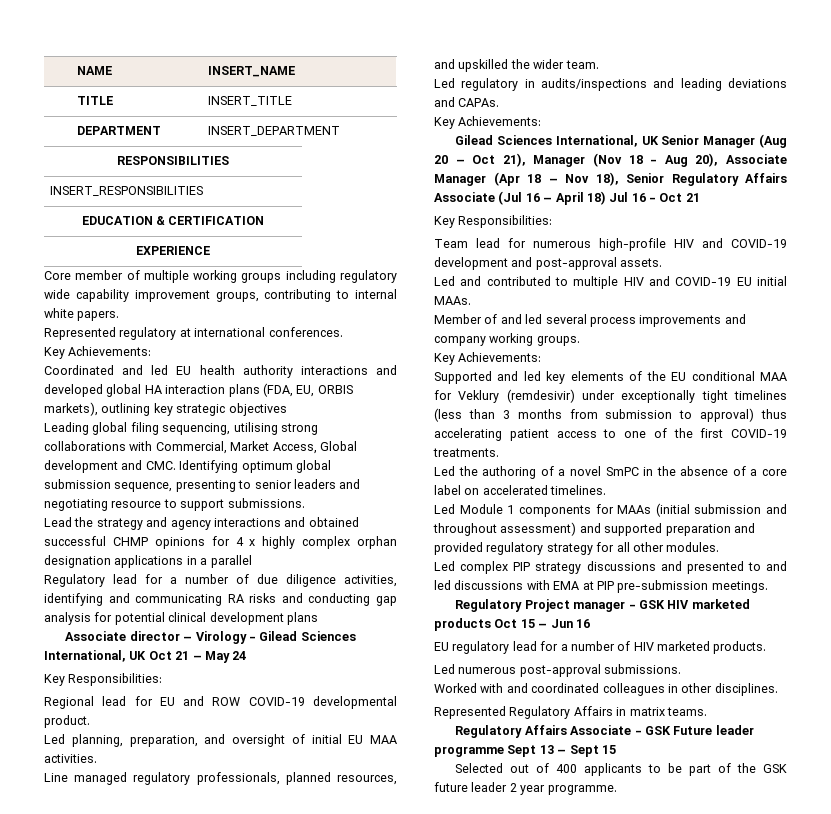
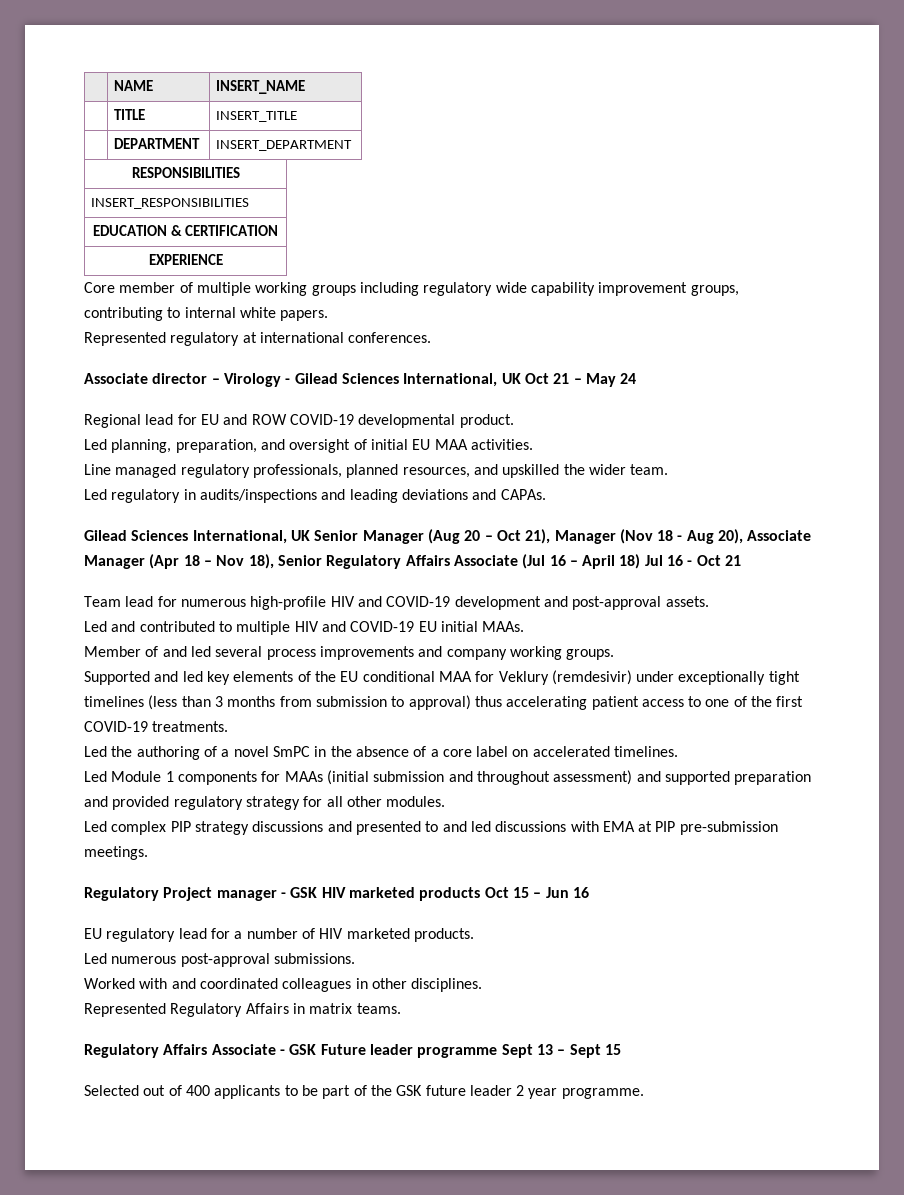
  Represented regulatory at international conferences.
- Key Achievements:
- Coordinated and led EU health authority interactions and developed global HA interaction plans (FDA, EU, ORBIS markets), outlining key strategic objectives
- Leading global filing sequencing, utilising strong collaborations with Commercial, Market Access, Global development and CMC. Identifying optimum global submission sequence, presenting to senior leaders and negotiating resource to support submissions.
- Lead the strategy and agency interactions and obtained successful CHMP opinions for 4 x highly complex orphan designation applications in a parallel
- Regulatory lead for a number of due diligence activities, identifying and communicating RA risks and conducting gap analysis for potential clinical development plans
  Associate director – Virology - Gilead Sciences International, UK Oct 21 – May 24
- Key Responsibilities:
  Led regulatory in audits/inspections and leading deviations and CAPAs.
- Key Achievements:
  Gilead Sciences International, UK Senior Manager (Aug 20 – Oct 21), Manager (Nov 18 - Aug 20), Associate Manager (Apr 18 – Nov 18), Senior Regulatory Affairs Associate (Jul 16 – April 18) Jul 16 - Oct 21
- Key Responsibilities:
  Member of and led several process improvements and company working groups.
- Key Achievements:

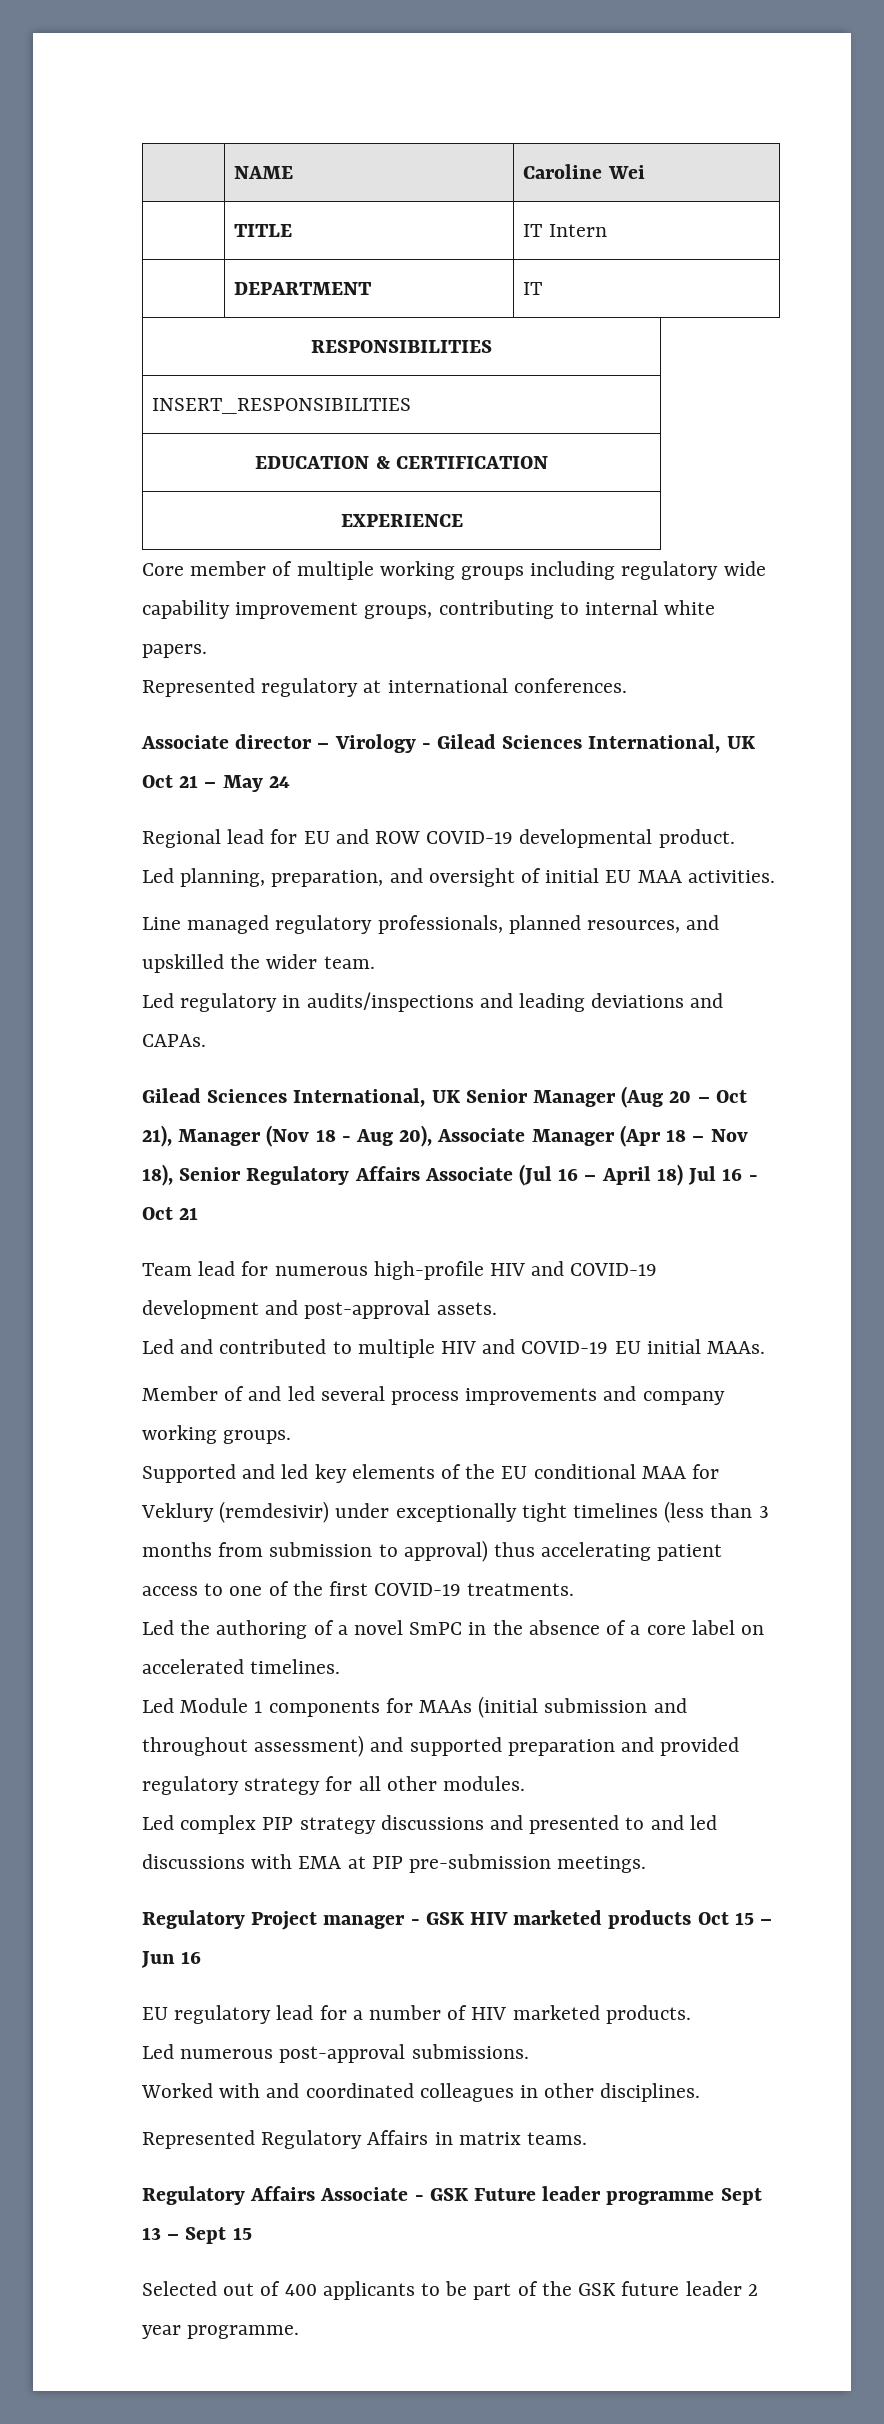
- | NAME | INSERT_NAME
+ | NAME | Caroline Wei
- | TITLE | INSERT_TITLE
+ | TITLE | IT Intern
- | DEPARTMENT | INSERT_DEPARTMENT
+ | DEPARTMENT | IT

